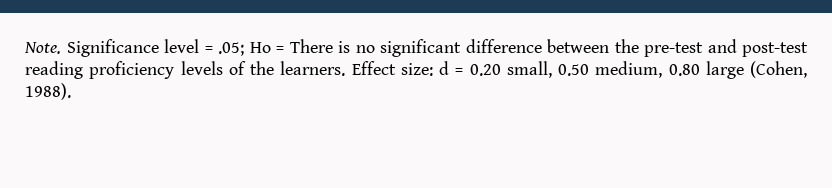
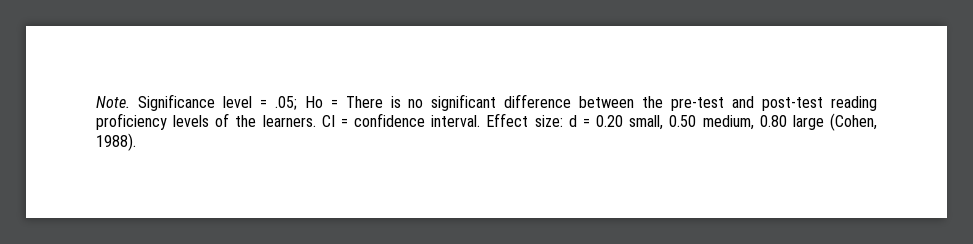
+ CI = confidence interval.

